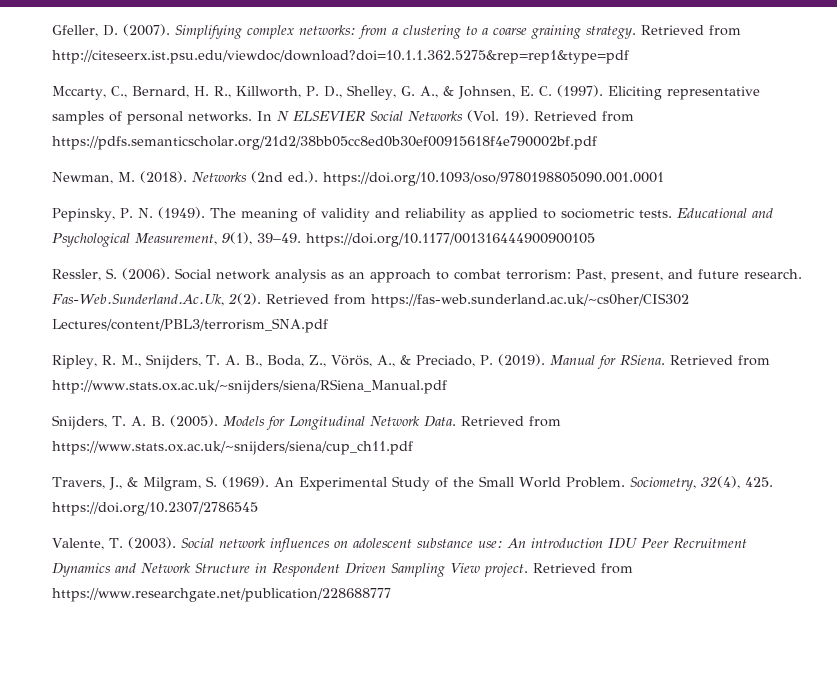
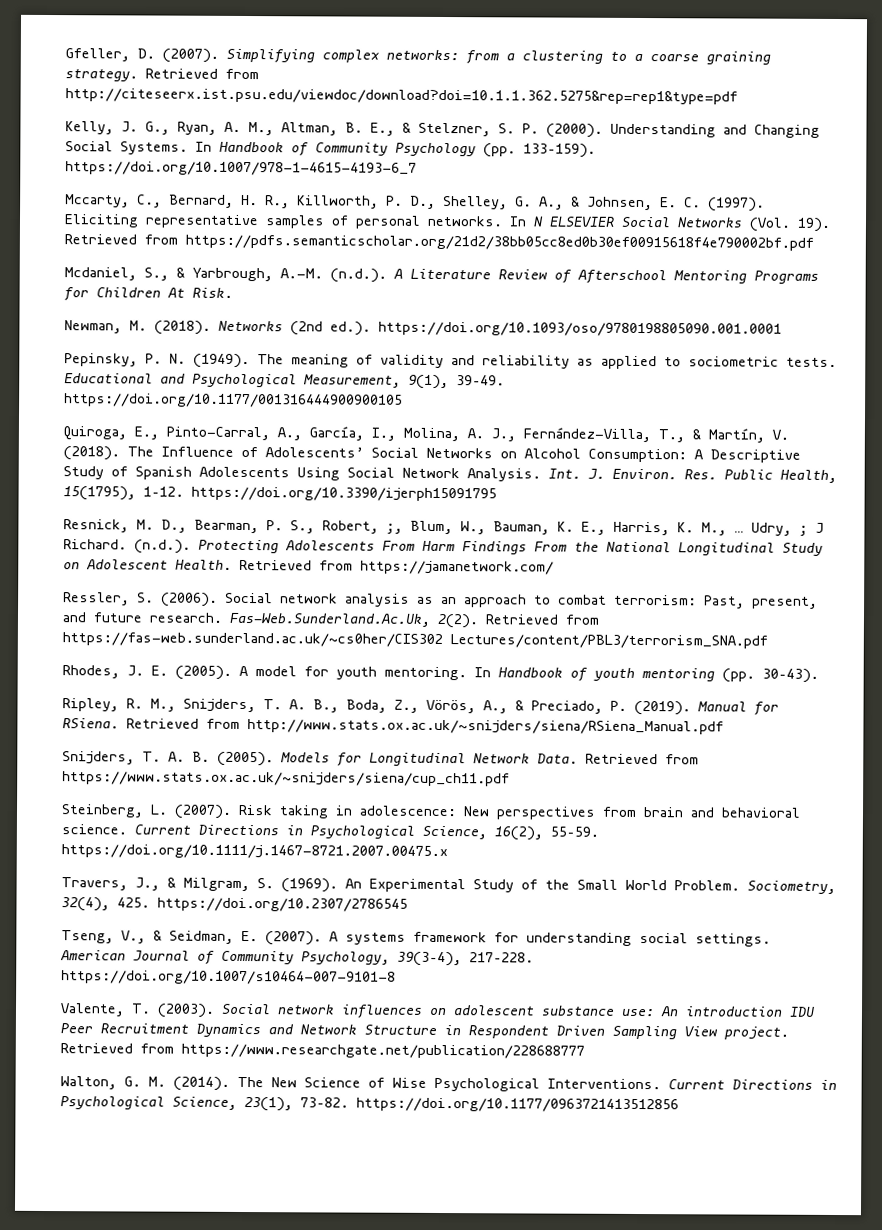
+ Kelly, J. G., Ryan, A. M., Altman, B. E., & Stelzner, S. P. (2000). Understanding and Changing Social Systems. In Handbook of Community Psychology (pp. 133–159). https://doi.org/10.1007/978-1-4615-4193-6_7
+ Mcdaniel, S., & Yarbrough, A.-M. (n.d.). A Literature Review of Afterschool Mentoring Programs for Children At Risk.
+ Quiroga, E., Pinto-Carral, A., García, I., Molina, A. J., Fernández-Villa, T., & Martín, V. (2018). The Influence of Adolescents’ Social Networks on Alcohol Consumption: A Descriptive Study of Spanish Adolescents Using Social Network Analysis. Int. J. Environ. Res. Public Health, 15(1795), 1–12. https://doi.org/10.3390/ijerph15091795
+ Resnick, M. D., Bearman, P. S., Robert, ;, Blum, W., Bauman, K. E., Harris, K. M., … Udry, ; J Richard. (n.d.). Protecting Adolescents From Harm Findings From the National Longitudinal Study on Adolescent Health. Retrieved from https://jamanetwork.com/
+ Rhodes, J. E. (2005). A model for youth mentoring. In Handbook of youth mentoring (pp. 30–43).
+ Steinberg, L. (2007). Risk taking in adolescence: New perspectives from brain and behavioral science. Current Directions in Psychological Science, 16(2), 55–59. https://doi.org/10.1111/j.1467-8721.2007.00475.x
+ Tseng, V., & Seidman, E. (2007). A systems framework for understanding social settings. American Journal of Community Psychology, 39(3–4), 217–228. https://doi.org/10.1007/s10464-007-9101-8
+ Walton, G. M. (2014). The New Science of Wise Psychological Interventions. Current Directions in Psychological Science, 23(1), 73–82. https://doi.org/10.1177/0963721413512856

